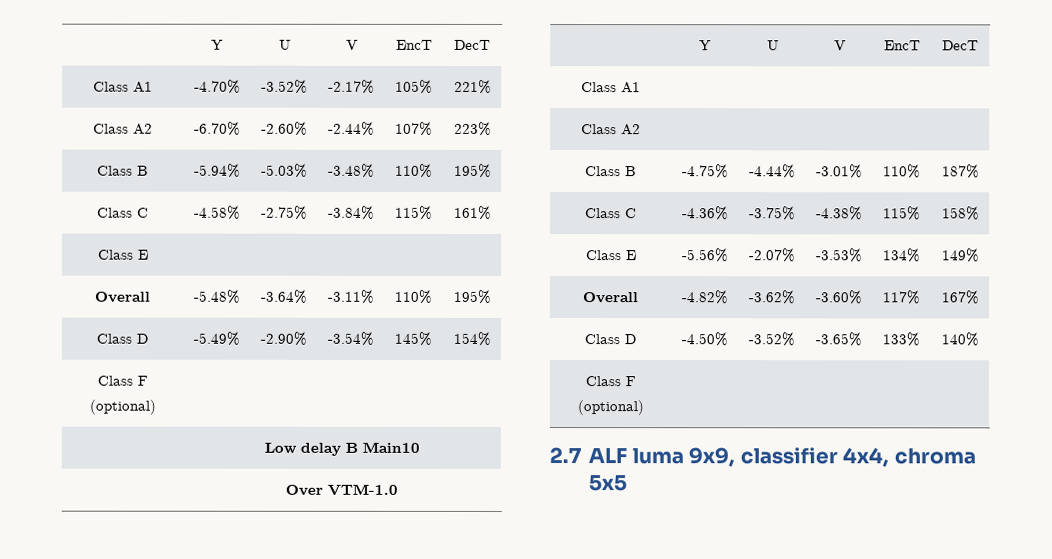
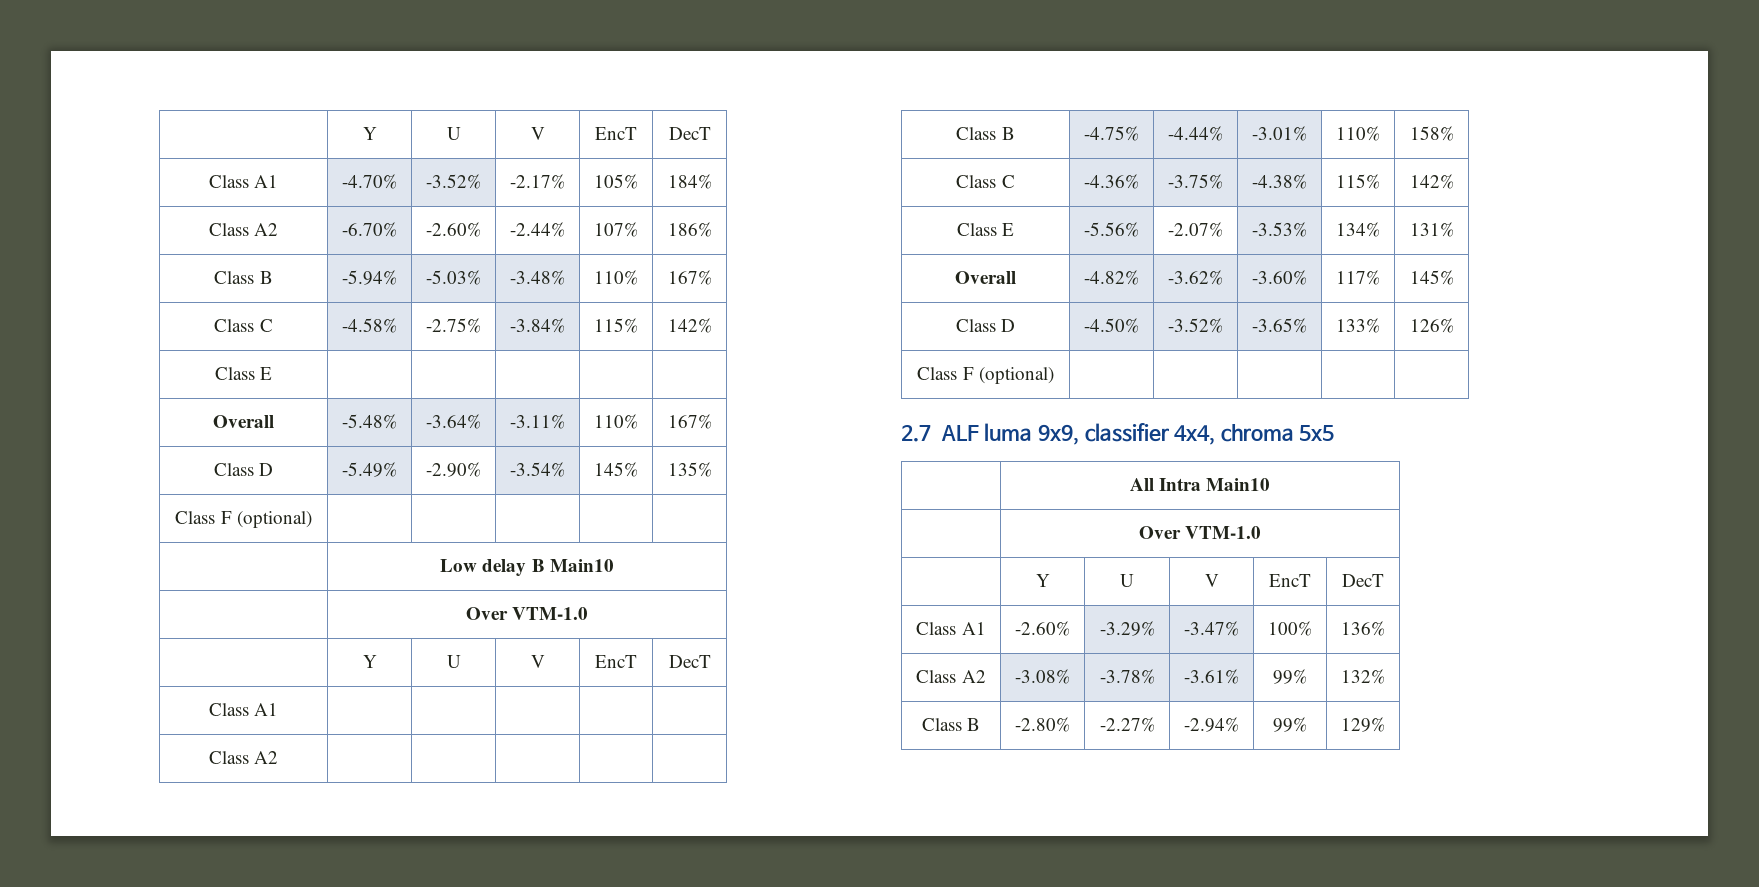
- Class A1 | -4.70% | -3.52% | -2.17% | 105% | 221%
+ Class A1 | -4.70% | -3.52% | -2.17% | 105% | 184%
- Class A2 | -6.70% | -2.60% | -2.44% | 107% | 223%
+ Class A2 | -6.70% | -2.60% | -2.44% | 107% | 186%
- Class B | -5.94% | -5.03% | -3.48% | 110% | 195%
+ Class B | -5.94% | -5.03% | -3.48% | 110% | 167%
- Class C | -4.58% | -2.75% | -3.84% | 115% | 161%
+ Class C | -4.58% | -2.75% | -3.84% | 115% | 142%
- Overall | -5.48% | -3.64% | -3.11% | 110% | 195%
+ Overall | -5.48% | -3.64% | -3.11% | 110% | 167%
- Class D | -5.49% | -2.90% | -3.54% | 145% | 154%
+ Class D | -5.49% | -2.90% | -3.54% | 145% | 135%
- Class B | -4.75% | -4.44% | -3.01% | 110% | 187%
+ Class B | -4.75% | -4.44% | -3.01% | 110% | 158%
- Class C | -4.36% | -3.75% | -4.38% | 115% | 158%
+ Class C | -4.36% | -3.75% | -4.38% | 115% | 142%
- Class E | -5.56% | -2.07% | -3.53% | 134% | 149%
+ Class E | -5.56% | -2.07% | -3.53% | 134% | 131%
- Overall | -4.82% | -3.62% | -3.60% | 117% | 167%
+ Overall | -4.82% | -3.62% | -3.60% | 117% | 145%
- Class D | -4.50% | -3.52% | -3.65% | 133% | 140%
+ Class D | -4.50% | -3.52% | -3.65% | 133% | 126%
+ | All Intra Main10
+ | Over VTM-1.0
+ | Y | U | V | EncT | DecT
+ Class A1 | -2.60% | -3.29% | -3.47% | 100% | 136%
+ Class A2 | -3.08% | -3.78% | -3.61% | 99% | 132%
+ Class B | -2.80% | -2.27% | -2.94% | 99% | 129%

